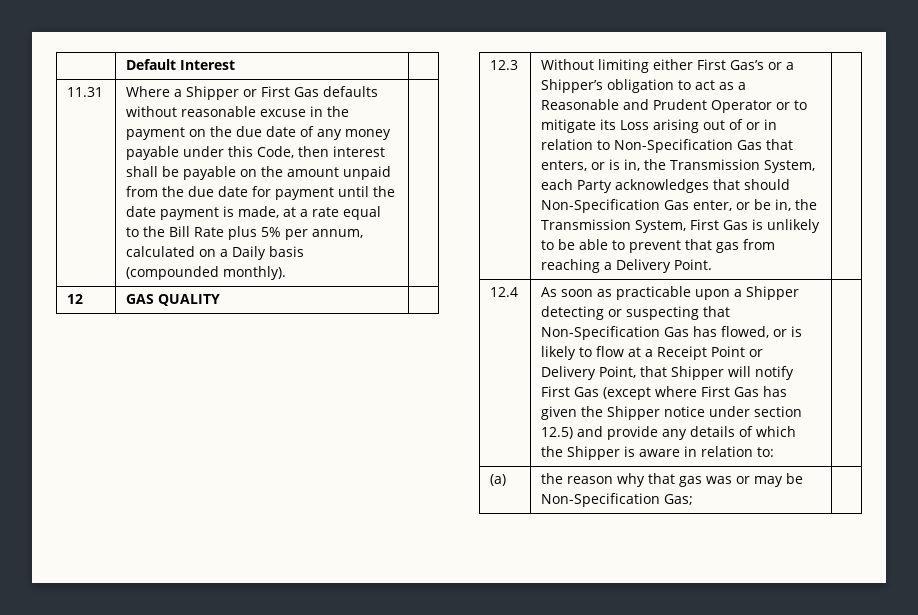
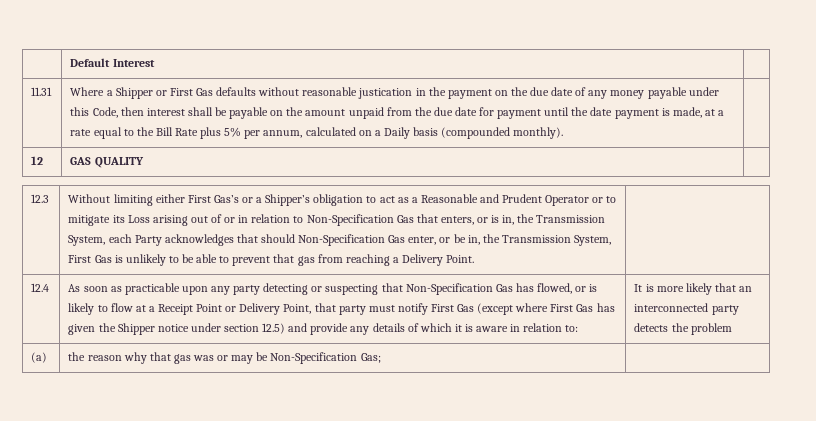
- Where a Shipper or First Gas defaults without reasonable excuse in the payment on the due date of any money payable under this Code, then interest shall be payable on the amount unpaid from the due date for payment until the date payment is made, at a rate equal to the Bill Rate plus 5% per annum, calculated on a Daily basis (compounded monthly).
+ Where a Shipper or First Gas defaults without reasonable justication in the payment on the due date of any money payable under this Code, then interest shall be payable on the amount unpaid from the due date for payment until the date payment is made, at a rate equal to the Bill Rate plus 5% per annum, calculated on a Daily basis (compounded monthly).
- As soon as practicable upon a Shipper detecting or suspecting that Non-Specification Gas has flowed, or is likely to flow at a Receipt Point or Delivery Point, that Shipper will notify First Gas (except where First Gas has given the Shipper notice under section 12.5) and provide any details of which the Shipper is aware in relation to:
+ As soon as practicable upon any party detecting or suspecting that Non-Specification Gas has flowed, or is likely to flow at a Receipt Point or Delivery Point, that party must notify First Gas (except where First Gas has given the Shipper notice under section 12.5) and provide any details of which it is aware in relation to:
+ It is more likely that an interconnected party detects the problem

